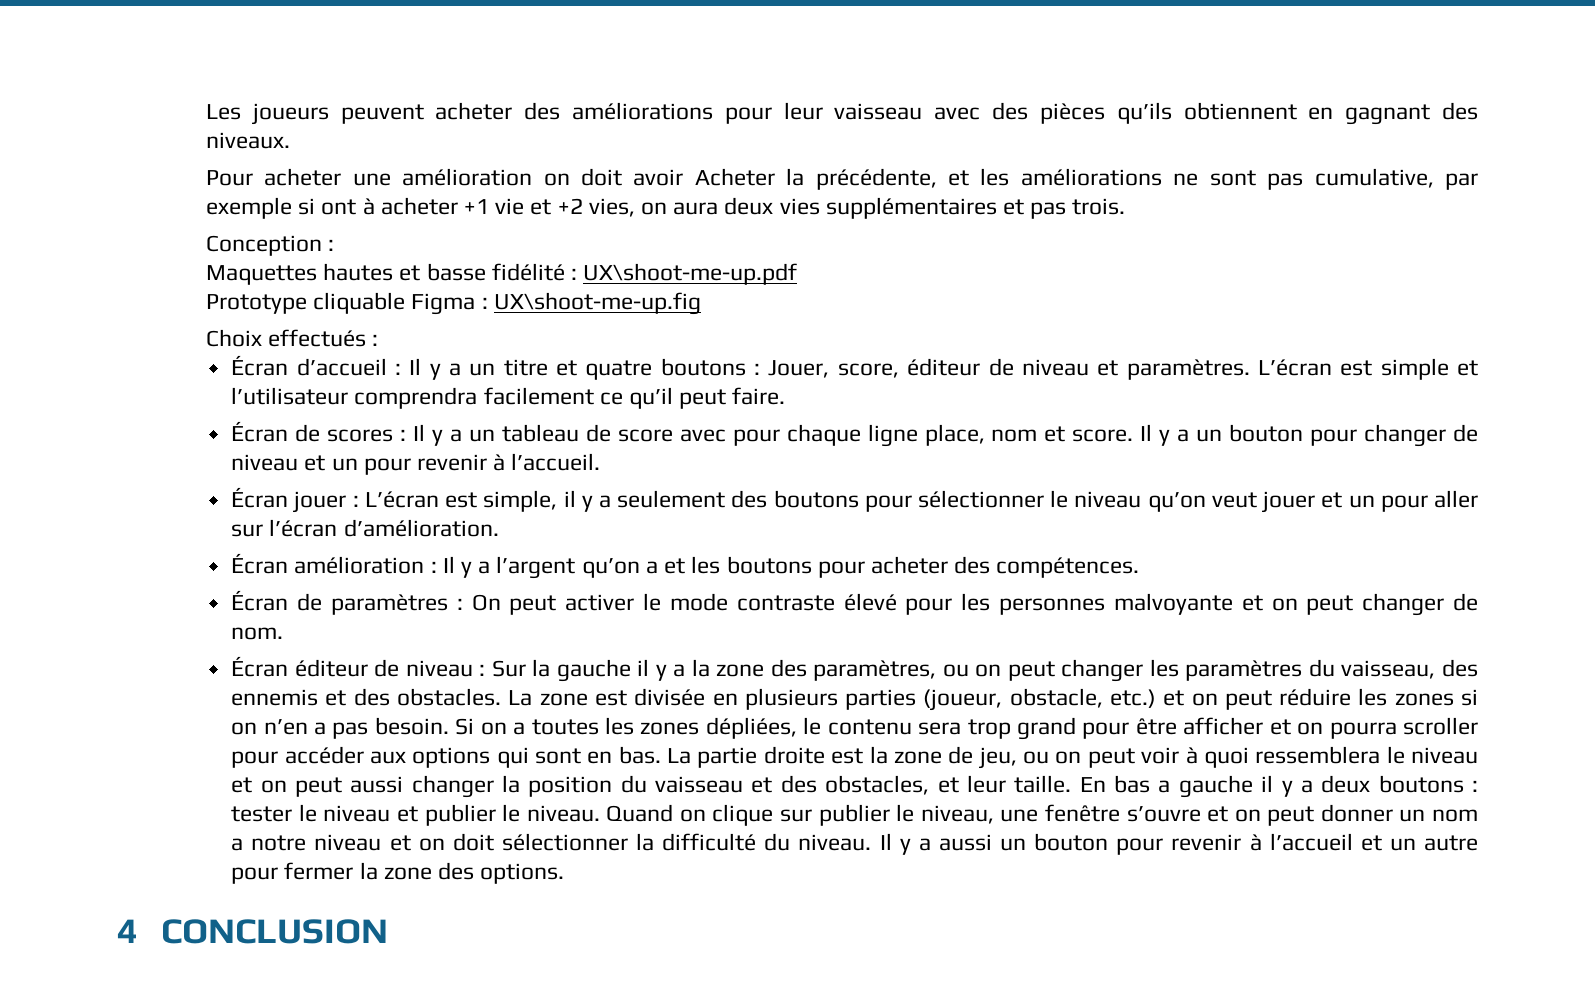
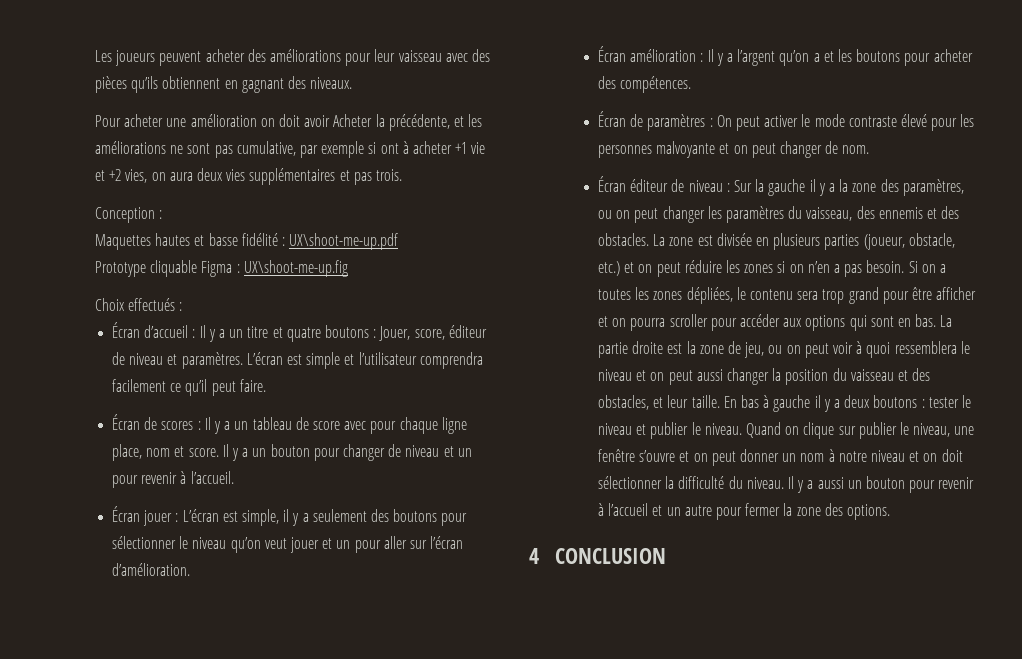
- En bas a gauche il y a deux boutons : tester le niveau et publier le niveau.
+ En bas à gauche il y a deux boutons : tester le niveau et publier le niveau.
- Quand on clique sur publier le niveau, une fenêtre s’ouvre et on peut donner un nom a notre niveau et on doit sélectionner la difficulté du niveau.
+ Quand on clique sur publier le niveau, une fenêtre s’ouvre et on peut donner un nom à notre niveau et on doit sélectionner la difficulté du niveau.

